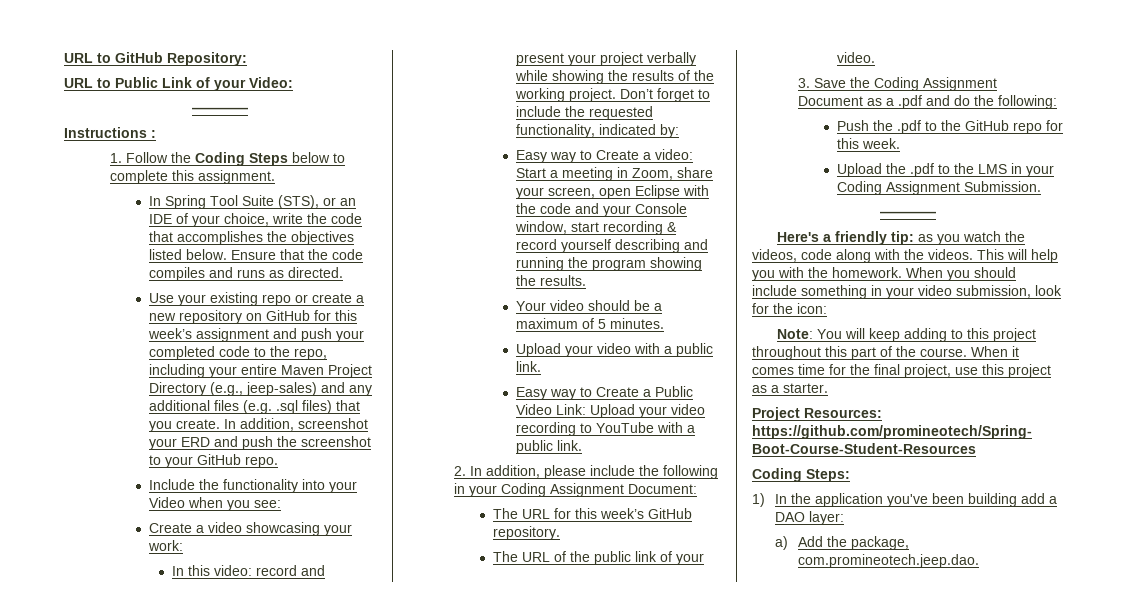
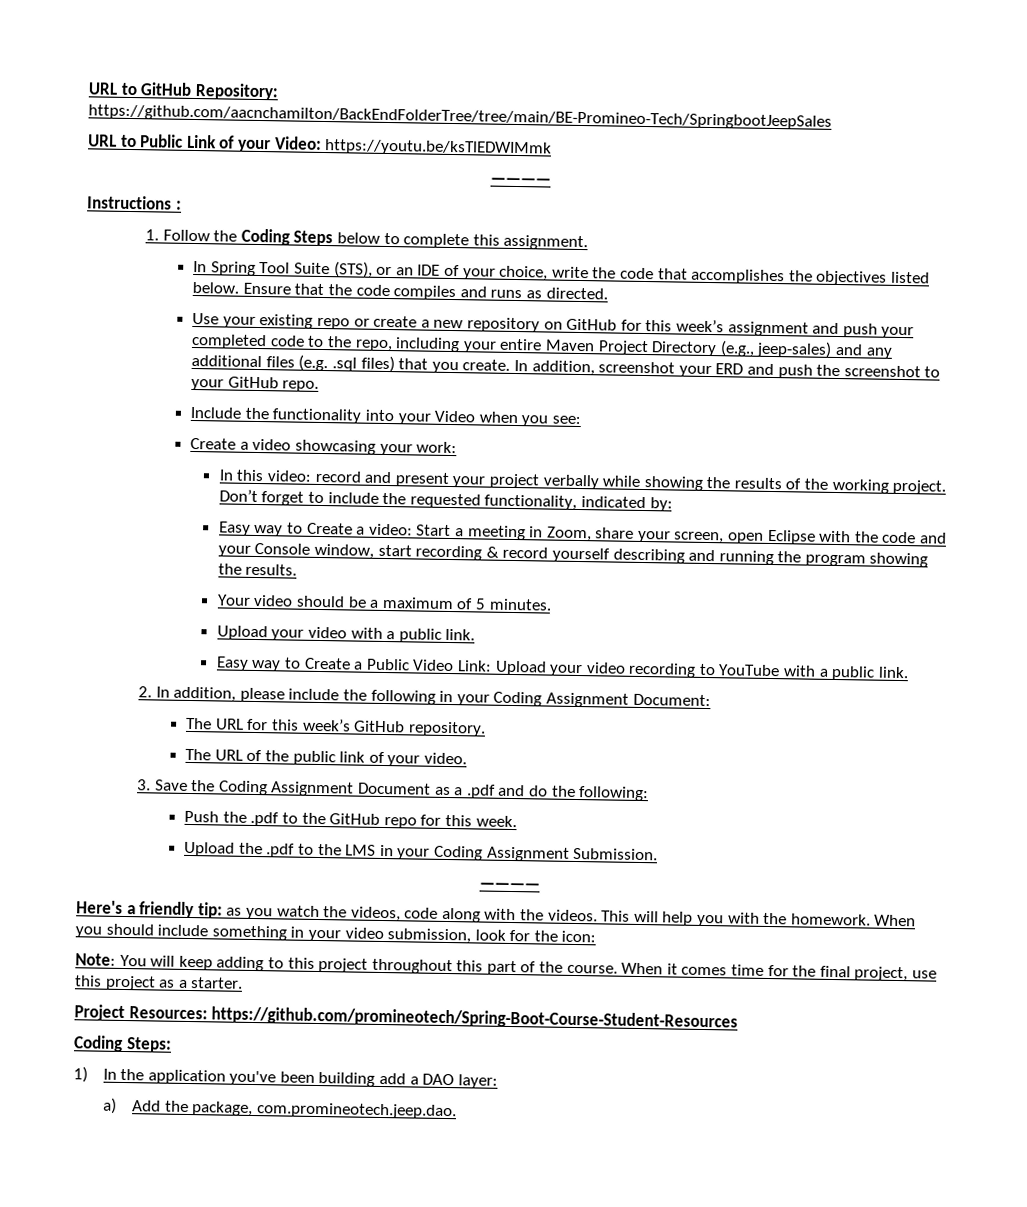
- URL to GitHub Repository:
+ URL to GitHub Repository: https://github.com/aacnchamilton/BackEndFolderTree/tree/main/BE-Promineo-Tech/SpringbootJeepSales
- URL to Public Link of your Video:
+ URL to Public Link of your Video: https://youtu.be/ksTlEDWIMmk

